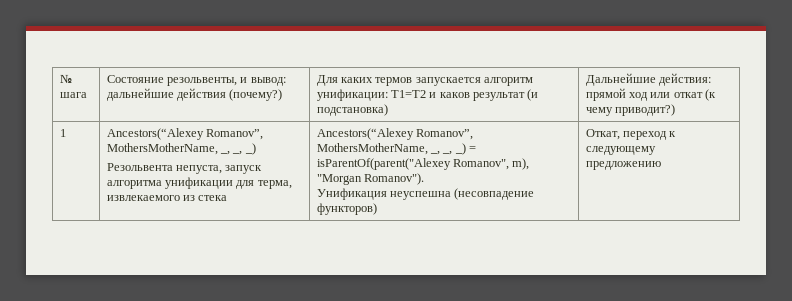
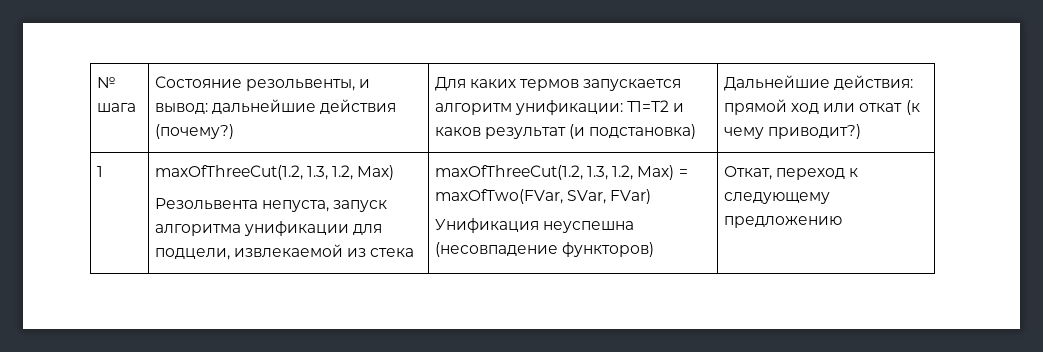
- 1 | Ancestors(“Alexey Romanov”, MothersMotherName, _, _, _)
- Резольвента непуста, запуск алгоритма унификации для терма, извлекаемого из стека | Ancestors(“Alexey Romanov”, MothersMotherName, _, _, _) = isParentOf(parent("Alexey Romanov", m), "Morgan Romanov").
+ 1 | maxOfThreeCut(1.2, 1.3, 1.2, Max)
+ Резольвента непуста, запуск алгоритма унификации для подцели, извлекаемой из стека | maxOfThreeCut(1.2, 1.3, 1.2, Max) = maxOfTwo(FVar, SVar, FVar)

